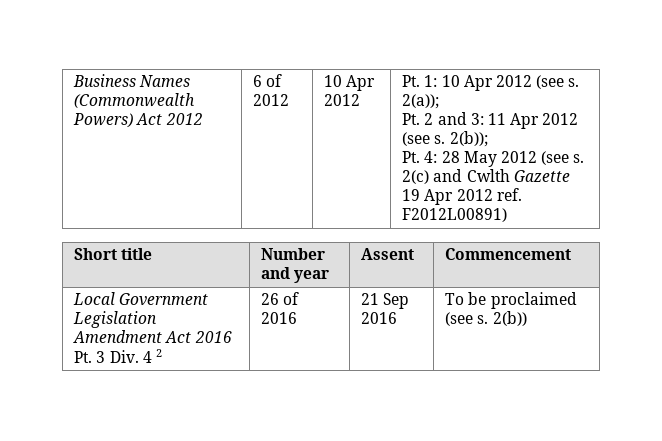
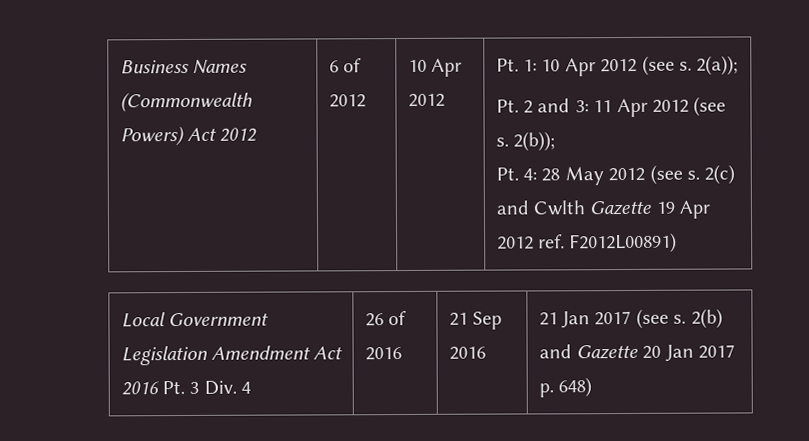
- Short title | Number and year | Assent | Commencement
- Local Government Legislation Amendment Act 2016 Pt. 3 Div. 4 2 | 26 of 2016 | 21 Sep 2016 | To be proclaimed (see s. 2(b))
+ Local Government Legislation Amendment Act 2016 Pt. 3 Div. 4 | 26 of 2016 | 21 Sep 2016 | 21 Jan 2017 (see s. 2(b) and Gazette 20 Jan 2017 p. 648)

